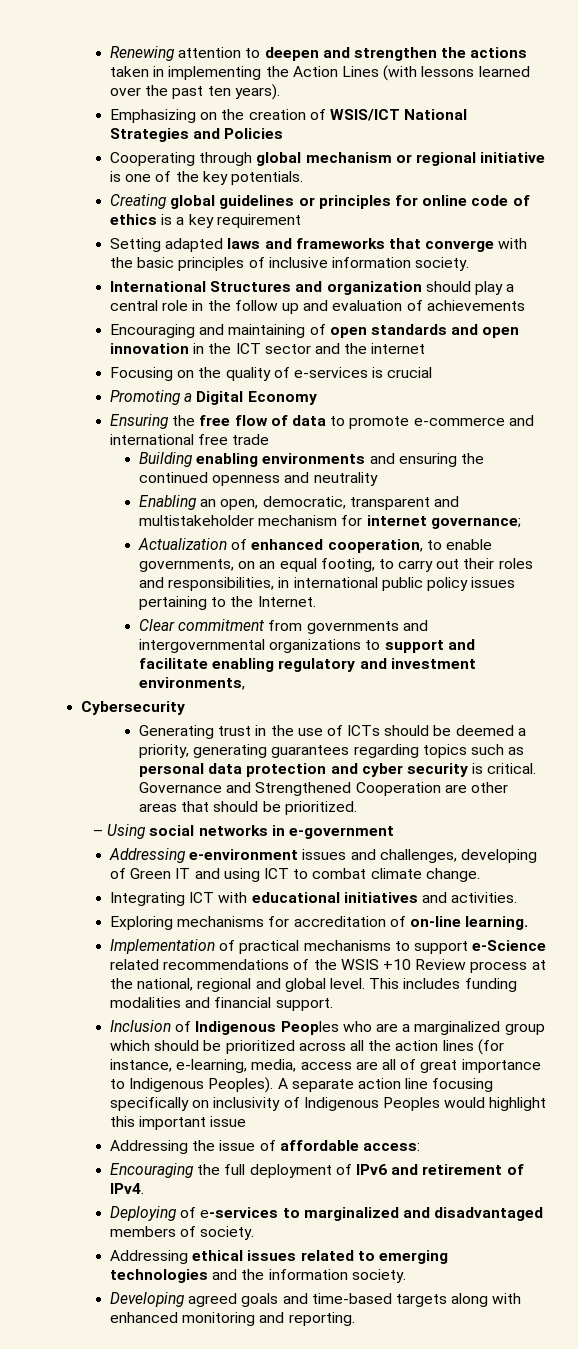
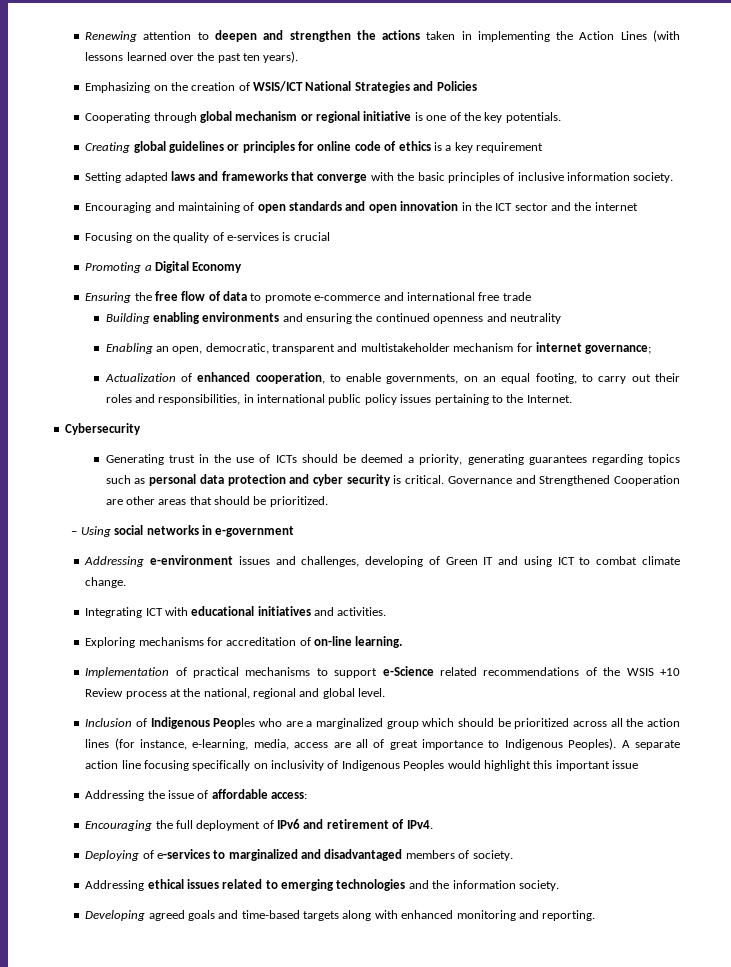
- International Structures and organization should play a central role in the follow up and evaluation of achievements
- Clear commitment from governments and intergovernmental organizations to support and facilitate enabling regulatory and investment environments,
- This includes funding modalities and financial support.

